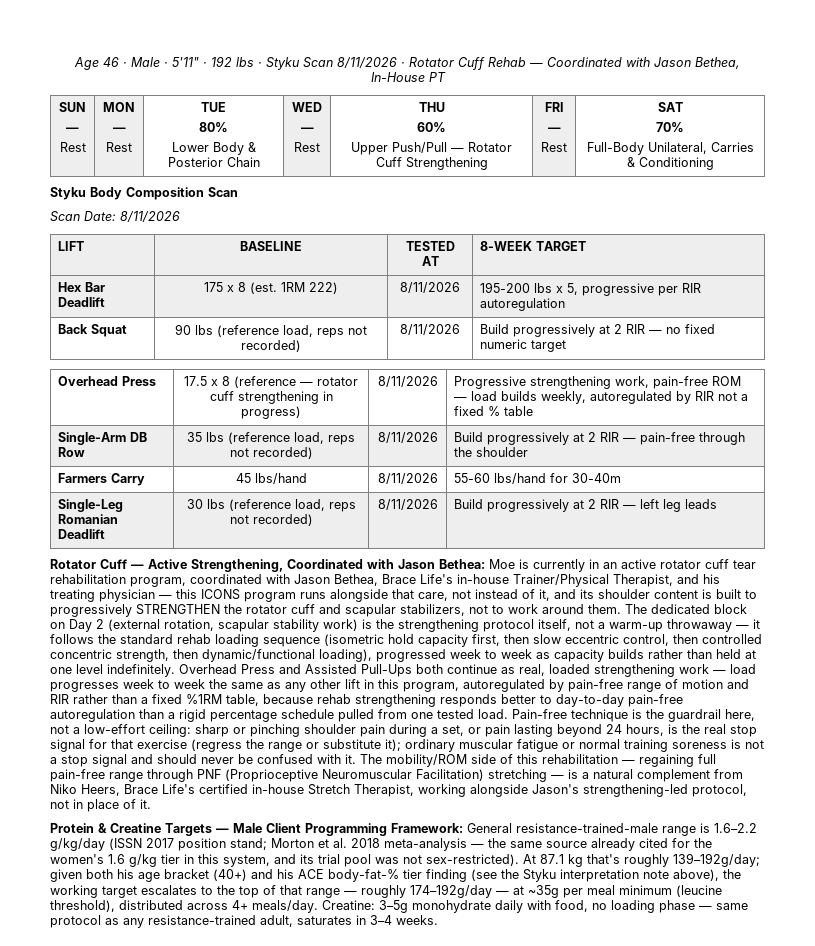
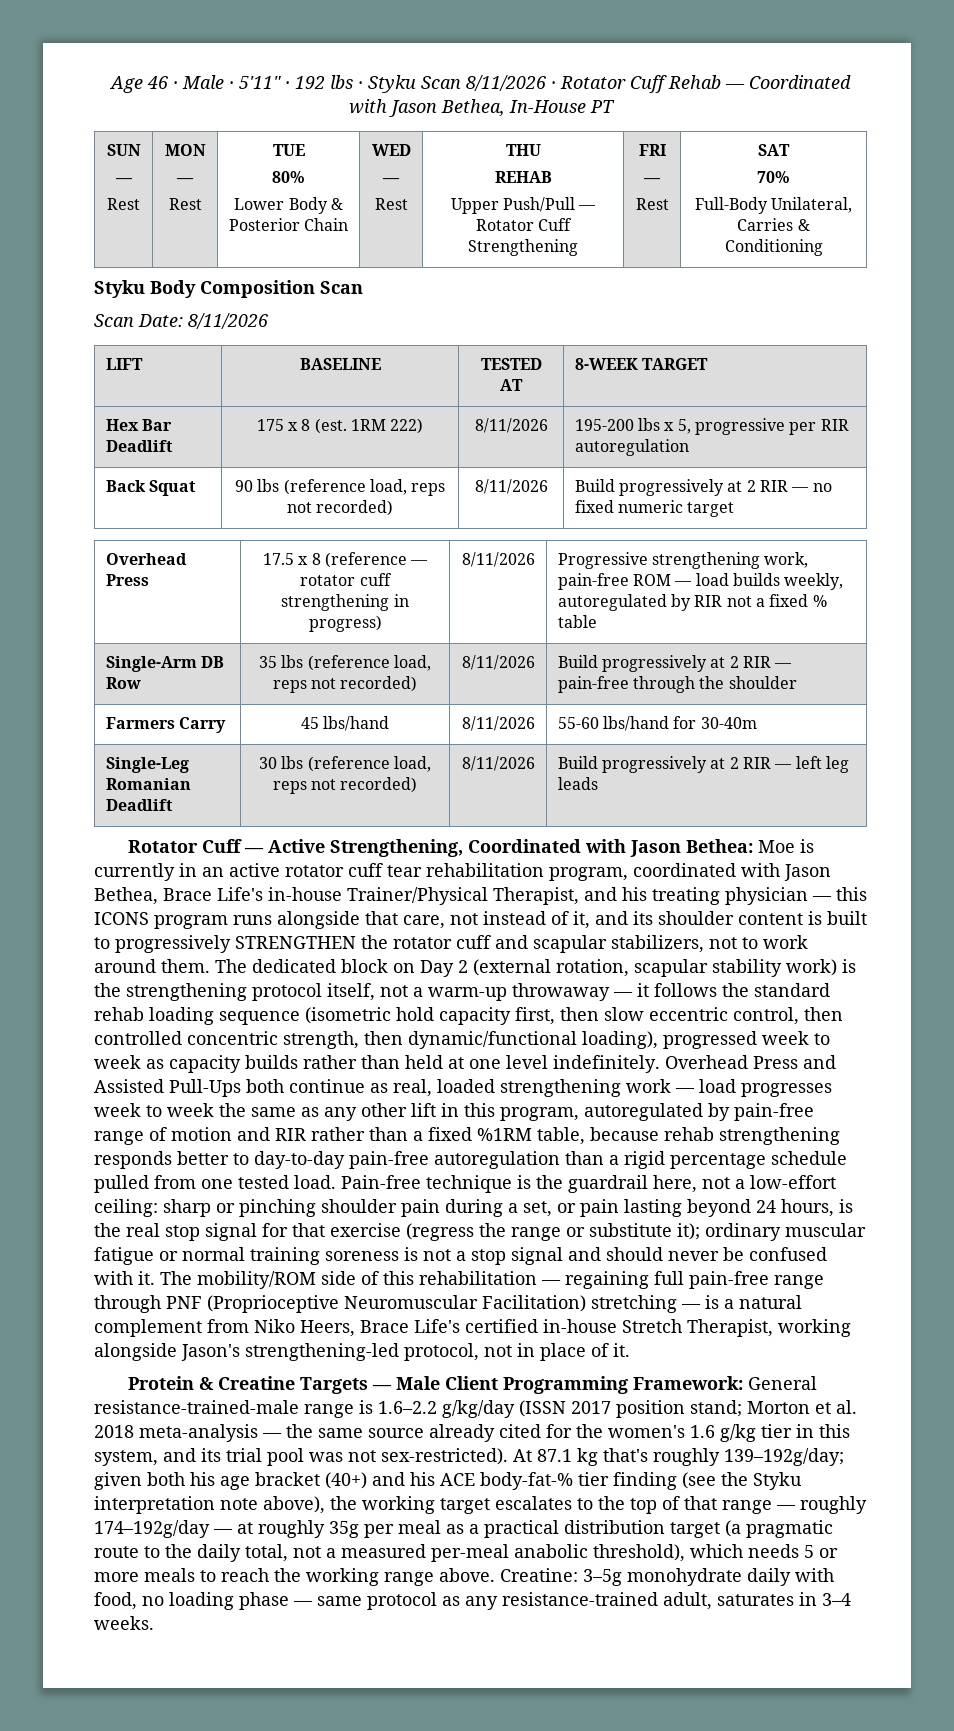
  SUN
  —
  Rest | MON
  —
  Rest | TUE
  80%
  Lower Body & Posterior Chain | WED
  —
  Rest | THU
- 60%
+ REHAB
- At 87.1 kg that's roughly 139–192g/day; given both his age bracket (40+) and his ACE body-fat-% tier finding (see the Styku interpretation note above), the working target escalates to the top of that range — roughly 174–192g/day — at ~35g per meal minimum (leucine threshold), distributed across 4+ meals/day.
+ At 87.1 kg that's roughly 139–192g/day; given both his age bracket (40+) and his ACE body-fat-% tier finding (see the Styku interpretation note above), the working target escalates to the top of that range — roughly 174–192g/day — at roughly 35g per meal as a practical distribution target (a pragmatic route to the daily total, not a measured per-meal anabolic threshold), which needs 5 or more meals to reach the working range above.

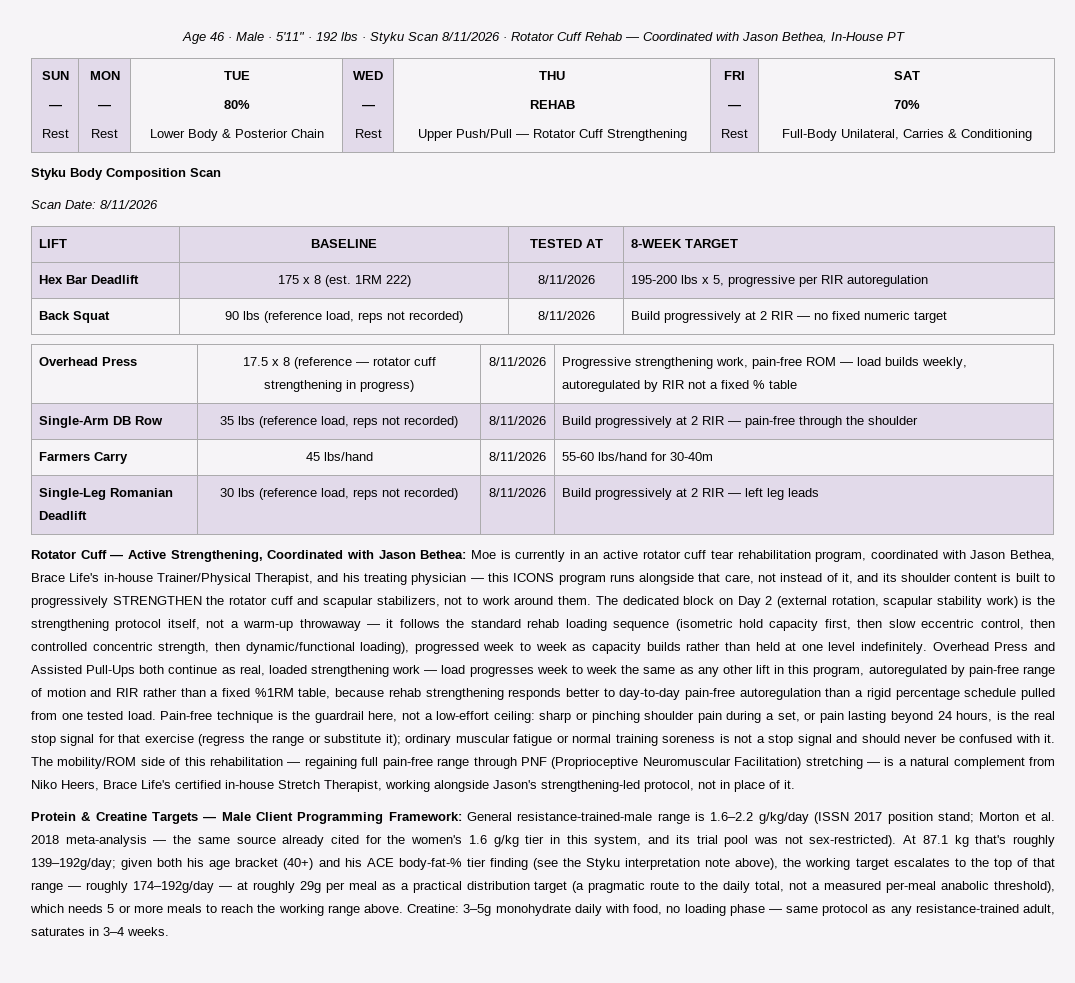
- given both his age bracket (40+) and his ACE body-fat-% tier finding (see the Styku interpretation note above), the working target escalates to the top of that range — roughly 174–192g/day — at roughly 35g per meal as a practical distribution target (a pragmatic route to the daily total, not a measured per-meal anabolic threshold), which needs 5 or more meals to reach the working range above.
+ given both his age bracket (40+) and his ACE body-fat-% tier finding (see the Styku interpretation note above), the working target escalates to the top of that range — roughly 174–192g/day — at roughly 29g per meal as a practical distribution target (a pragmatic route to the daily total, not a measured per-meal anabolic threshold), which needs 5 or more meals to reach the working range above.

